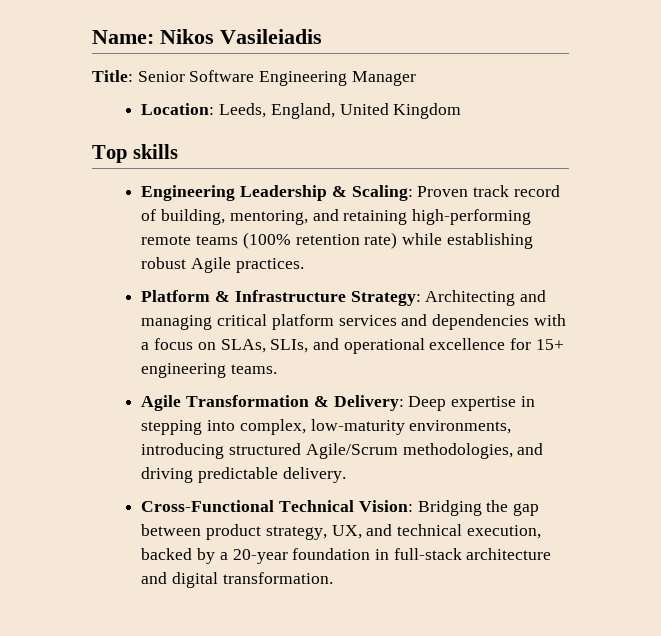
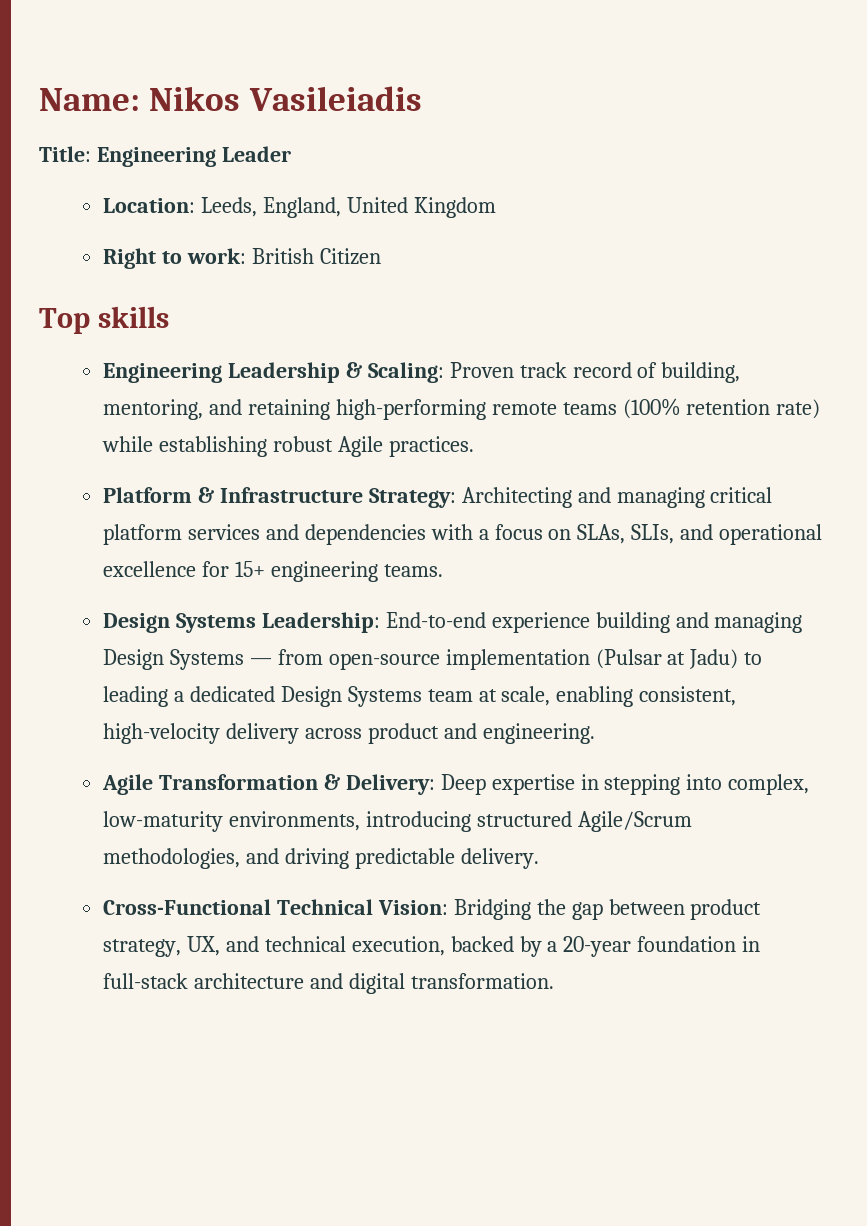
- Title: Senior Software Engineering Manager
+ Title: Engineering Leader
+ Right to work: British Citizen
+ Design Systems Leadership: End-to-end experience building and managing Design Systems — from open-source implementation (Pulsar at Jadu) to leading a dedicated Design Systems team at scale, enabling consistent, high-velocity delivery across product and engineering.

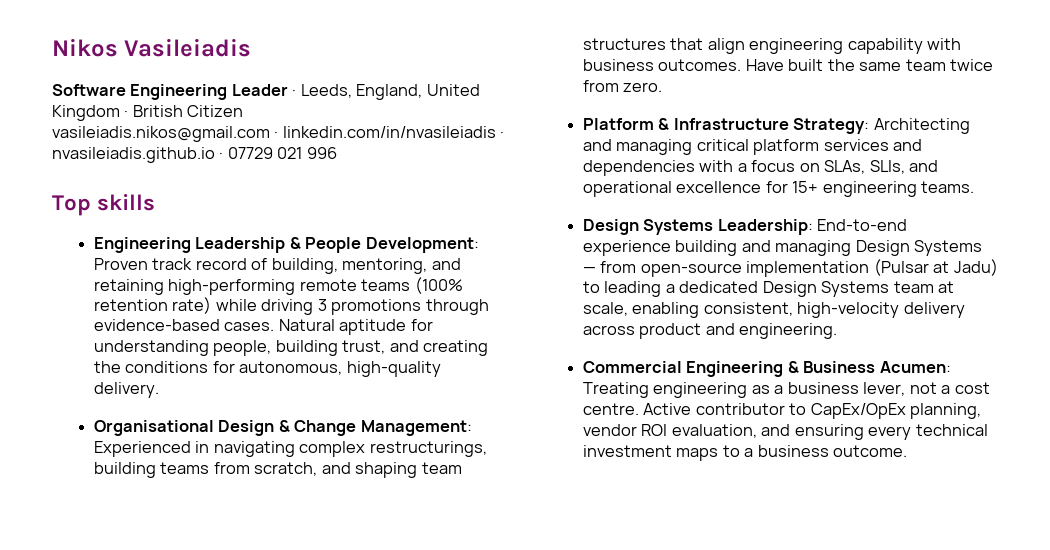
- Name: Nikos Vasileiadis
+ Nikos Vasileiadis
- Title: Engineering Leader
- Location: Leeds, England, United Kingdom
- Right to work: British Citizen
+ Software Engineering Leader · Leeds, England, United Kingdom · British Citizen
+ vasileiadis.nikos@gmail.com · linkedin.com/in/nvasileiadis · nvasileiadis.github.io · 07729 021 996
- Engineering Leadership & Scaling: Proven track record of building, mentoring, and retaining high-performing remote teams (100% retention rate) while establishing robust Agile practices.
+ Engineering Leadership & People Development: Proven track record of building, mentoring, and retaining high-performing remote teams (100% retention rate) while driving 3 promotions through evidence-based cases. Natural aptitude for understanding people, building trust, and creating the conditions for autonomous, high-quality delivery.
+ Organisational Design & Change Management: Experienced in navigating complex restructurings, building teams from scratch, and shaping team structures that align engineering capability with business outcomes. Have built the same team twice from zero.
- Agile Transformation & Delivery: Deep expertise in stepping into complex, low-maturity environments, introducing structured Agile/Scrum methodologies, and driving predictable delivery.
- Cross-Functional Technical Vision: Bridging the gap between product strategy, UX, and technical execution, backed by a 20-year foundation in full-stack architecture and digital transformation.
+ Commercial Engineering & Business Acumen: Treating engineering as a business lever, not a cost centre. Active contributor to CapEx/OpEx planning, vendor ROI evaluation, and ensuring every technical investment maps to a business outcome.

